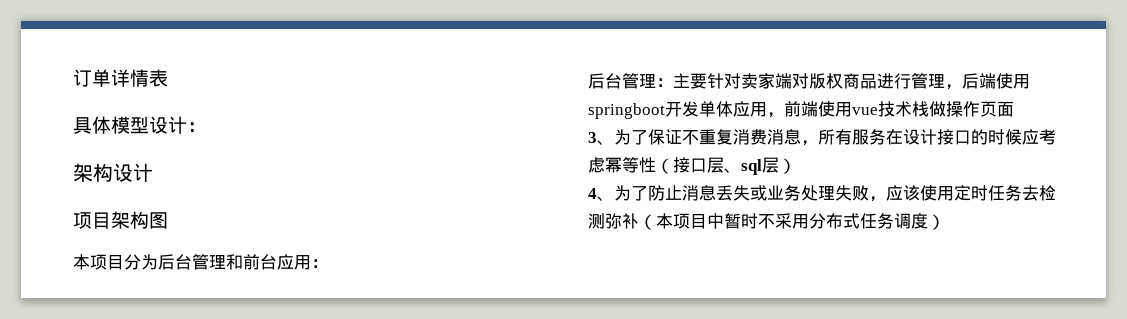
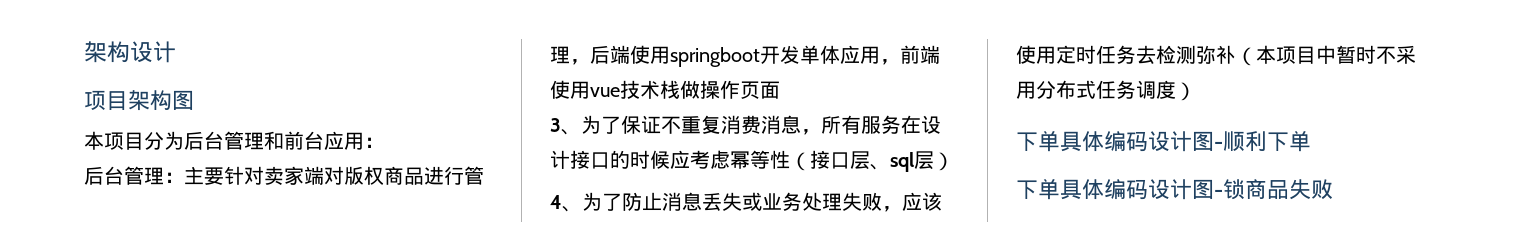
- 订单详情表
- 具体模型设计：
+ 下单具体编码设计图-顺利下单
+ 下单具体编码设计图-锁商品失败

